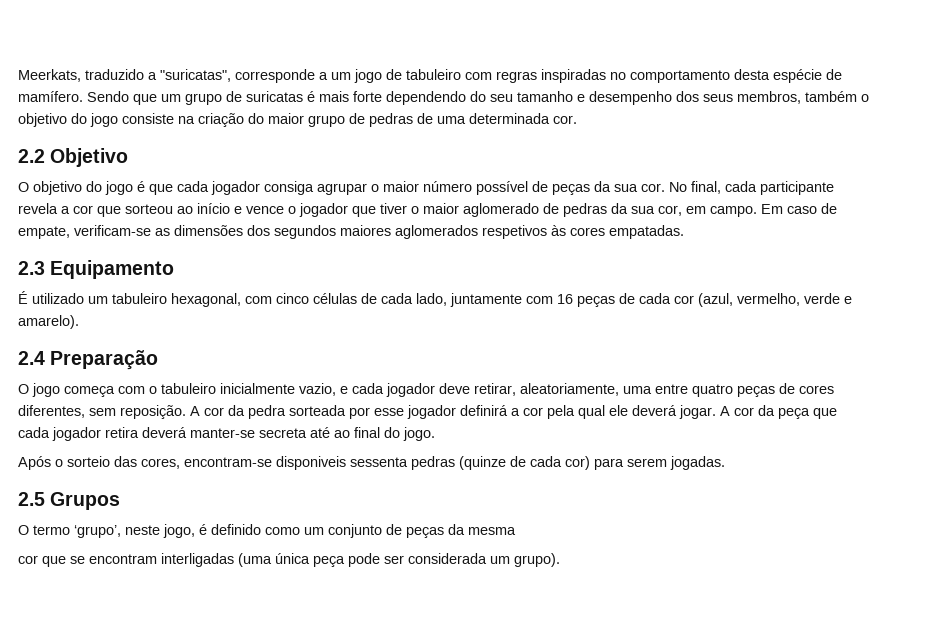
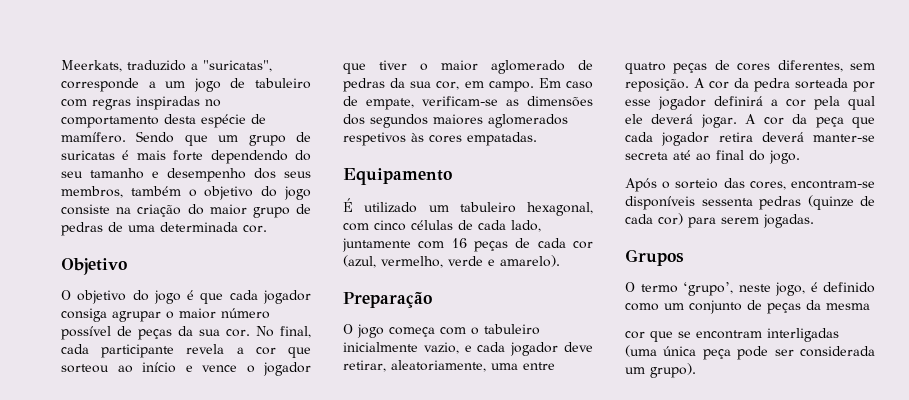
- 2.2 Objetivo
+ Objetivo
- 2.3 Equipamento
+ Equipamento
- 2.4 Preparação
+ Preparação
- Após o sorteio das cores, encontram-se disponiveis sessenta pedras (quinze de cada cor) para serem jogadas.
+ Após o sorteio das cores, encontram-se disponíveis sessenta pedras (quinze de cada cor) para serem jogadas.
- 2.5 Grupos
+ Grupos

